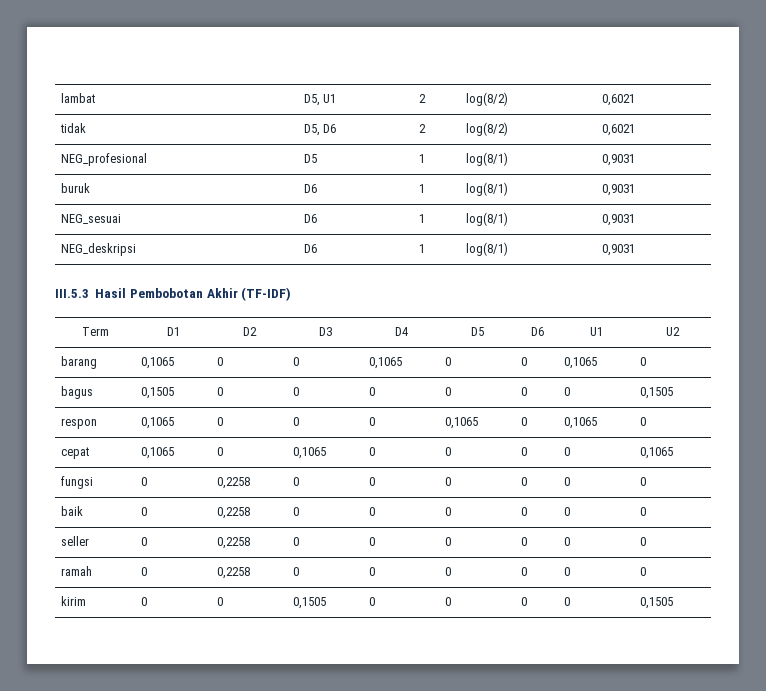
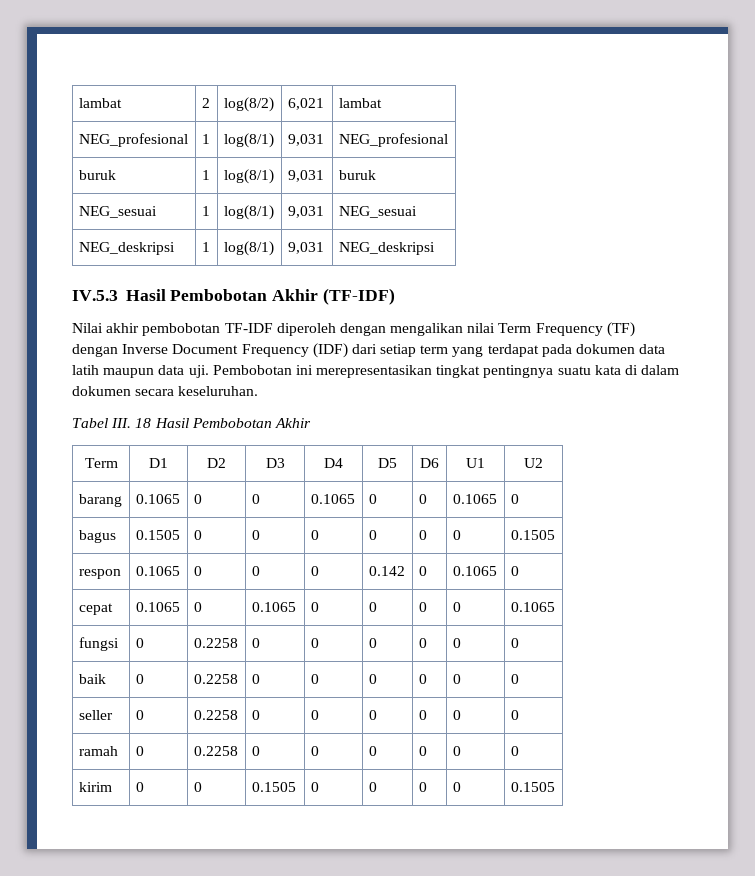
- lambat | D5, U1 | 2 | log(8/2) | 0,6021
- tidak | D5, D6 | 2 | log(8/2) | 0,6021
- NEG_profesional | D5 | 1 | log(8/1) | 0,9031
- buruk | D6 | 1 | log(8/1) | 0,9031
- NEG_sesuai | D6 | 1 | log(8/1) | 0,9031
- NEG_deskripsi | D6 | 1 | log(8/1) | 0,9031
- III.5.3 Hasil Pembobotan Akhir (TF-IDF)
+ lambat | 2 | log(8/2) | 6,021 | lambat
+ NEG_profesional | 1 | log(8/1) | 9,031 | NEG_profesional
+ buruk | 1 | log(8/1) | 9,031 | buruk
+ NEG_sesuai | 1 | log(8/1) | 9,031 | NEG_sesuai
+ NEG_deskripsi | 1 | log(8/1) | 9,031 | NEG_deskripsi
+ IV.5.3 Hasil Pembobotan Akhir (TF-IDF)
+ Nilai akhir pembobotan TF-IDF diperoleh dengan mengalikan nilai Term Frequency (TF) dengan Inverse Document Frequency (IDF) dari setiap term yang terdapat pada dokumen data latih maupun data uji. Pembobotan ini merepresentasikan tingkat pentingnya suatu kata di dalam dokumen secara keseluruhan.
+ Tabel III. 18 Hasil Pembobotan Akhir
- barang | 0,1065 | 0 | 0 | 0,1065 | 0 | 0 | 0,1065 | 0
+ barang | 0.1065 | 0 | 0 | 0.1065 | 0 | 0 | 0.1065 | 0
- bagus | 0,1505 | 0 | 0 | 0 | 0 | 0 | 0 | 0,1505
+ bagus | 0.1505 | 0 | 0 | 0 | 0 | 0 | 0 | 0.1505
- respon | 0,1065 | 0 | 0 | 0 | 0,1065 | 0 | 0,1065 | 0
+ respon | 0.1065 | 0 | 0 | 0 | 0.142 | 0 | 0.1065 | 0
- cepat | 0,1065 | 0 | 0,1065 | 0 | 0 | 0 | 0 | 0,1065
+ cepat | 0.1065 | 0 | 0.1065 | 0 | 0 | 0 | 0 | 0.1065
- fungsi | 0 | 0,2258 | 0 | 0 | 0 | 0 | 0 | 0
+ fungsi | 0 | 0.2258 | 0 | 0 | 0 | 0 | 0 | 0
- baik | 0 | 0,2258 | 0 | 0 | 0 | 0 | 0 | 0
+ baik | 0 | 0.2258 | 0 | 0 | 0 | 0 | 0 | 0
- seller | 0 | 0,2258 | 0 | 0 | 0 | 0 | 0 | 0
+ seller | 0 | 0.2258 | 0 | 0 | 0 | 0 | 0 | 0
- ramah | 0 | 0,2258 | 0 | 0 | 0 | 0 | 0 | 0
+ ramah | 0 | 0.2258 | 0 | 0 | 0 | 0 | 0 | 0
- kirim | 0 | 0 | 0,1505 | 0 | 0 | 0 | 0 | 0,1505
+ kirim | 0 | 0 | 0.1505 | 0 | 0 | 0 | 0 | 0.1505

